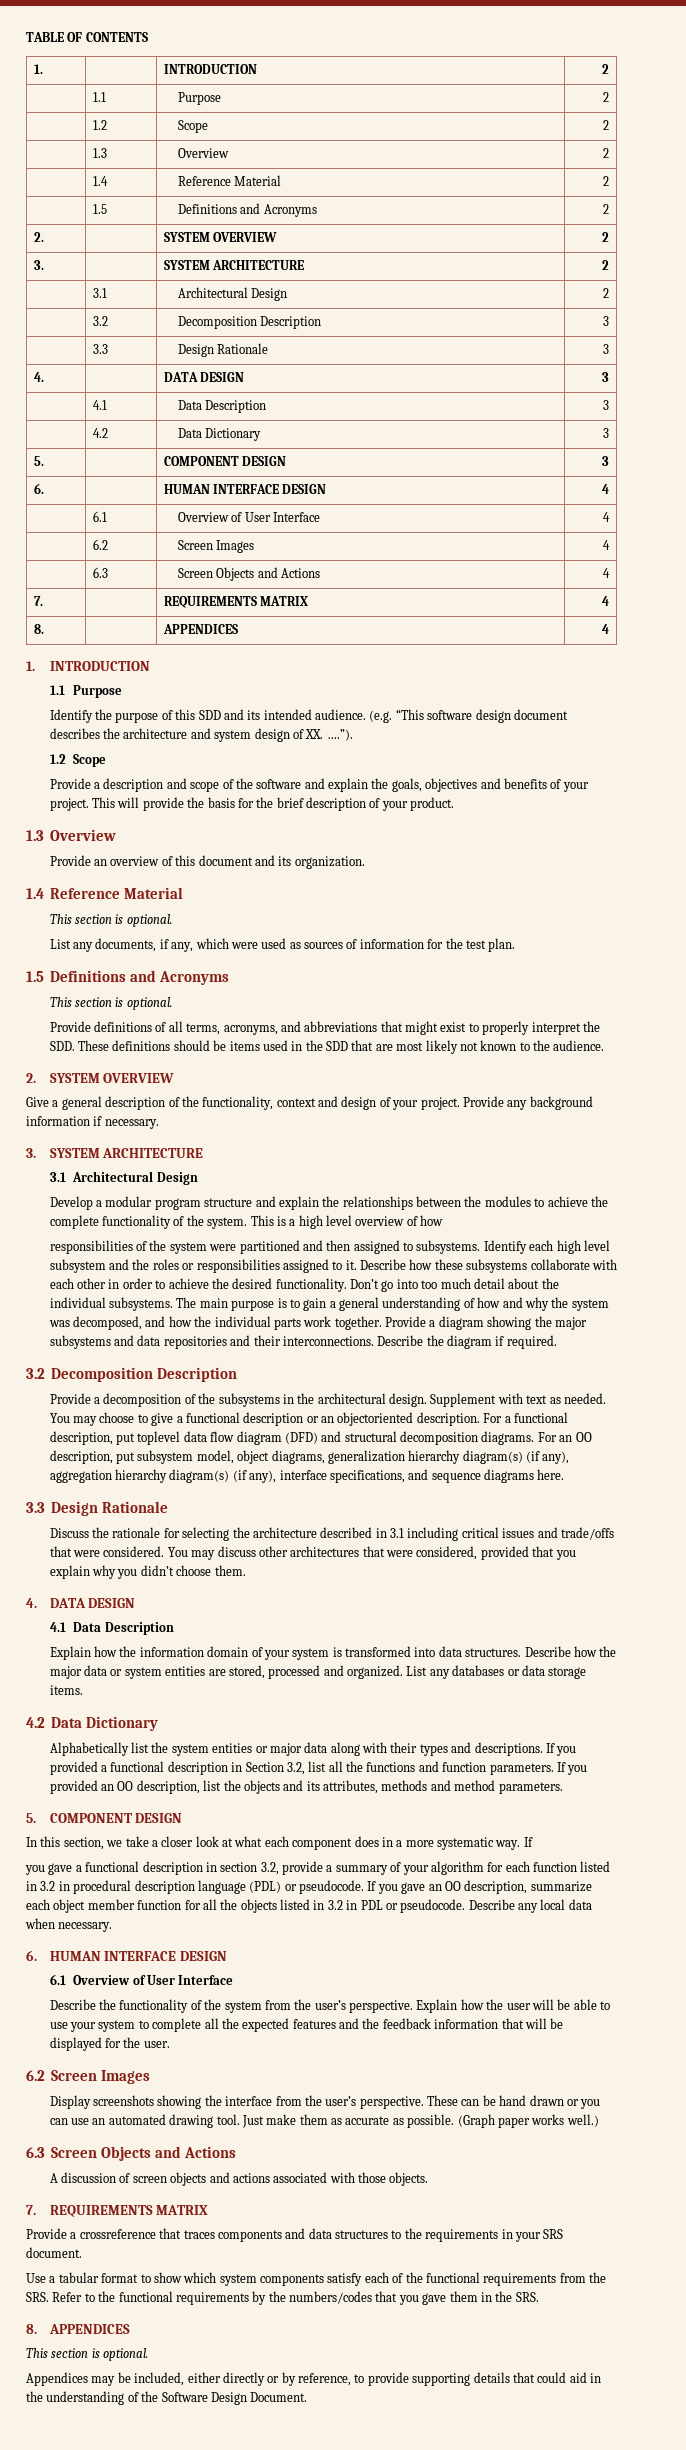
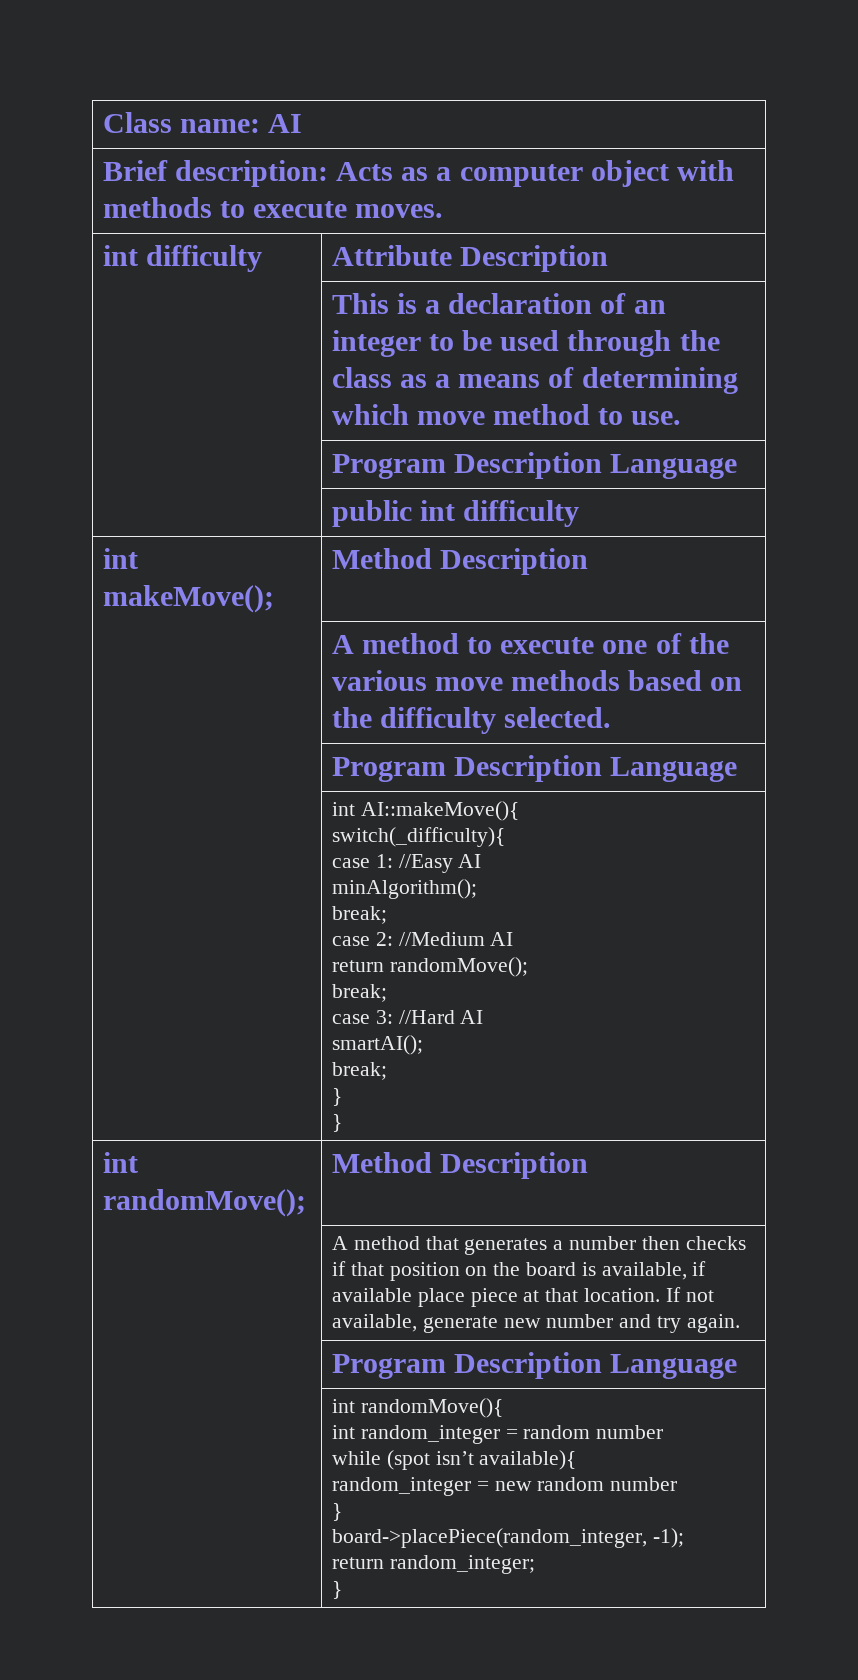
- TABLE OF CONTENTS
- 1. | | INTRODUCTION | 2
- | 1.1 | Purpose | 2
- | 1.2 | Scope | 2
- | 1.3 | Overview | 2
- | 1.4 | Reference Material | 2
- | 1.5 | Definitions and Acronyms | 2
- 2. | | SYSTEM OVERVIEW | 2
- 3. | | SYSTEM ARCHITECTURE | 2
- | 3.1 | Architectural Design | 2
- | 3.2 | Decomposition Description | 3
- | 3.3 | Design Rationale | 3
- 4. | | DATA DESIGN | 3
- | 4.1 | Data Description | 3
- | 4.2 | Data Dictionary | 3
- 5. | | COMPONENT DESIGN | 3
- 6. | | HUMAN INTERFACE DESIGN | 4
- | 6.1 | Overview of User Interface | 4
- | 6.2 | Screen Images | 4
- | 6.3 | Screen Objects and Actions | 4
- 7. | | REQUIREMENTS MATRIX | 4
- 8. | | APPENDICES | 4
- 1. INTRODUCTION
- 1.1 Purpose
- Identify the purpose of this SDD and its intended audience. (e.g. “This software design document describes the architecture and system design of XX. ….”).
- 1.2 Scope
- Provide a description and scope of the software and explain the goals, objectives and benefits of your project. This will provide the basis for the brief description of your product.
- 1.3 Overview
- Provide an overview of this document and its organization.
- 1.4 Reference Material
- This section is optional.
- List any documents, if any, which were used as sources of information for the test plan.
- 1.5 Definitions and Acronyms
- This section is optional.
- Provide definitions of all terms, acronyms, and abbreviations that might exist to properly interpret the SDD. These definitions should be items used in the SDD that are most likely not known to the audience.
- 2. SYSTEM OVERVIEW
- Give a general description of the functionality, context and design of your project. Provide any background information if necessary.
- 3. SYSTEM ARCHITECTURE
- 3.1 Architectural Design
- Develop a modular program structure and explain the relationships between the modules to achieve the complete functionality of the system. This is a high level overview of how
- responsibilities of the system were partitioned and then assigned to subsystems. Identify each high level subsystem and the roles or responsibilities assigned to it. Describe how these subsystems collaborate with each other in order to achieve the desired functionality. Don’t go into too much detail about the individual subsystems. The main purpose is to gain a general understanding of how and why the system was decomposed, and how the individual parts work together. Provide a diagram showing the major subsystems and data repositories and their interconnections. Describe the diagram if required.
- 3.2 Decomposition Description
- Provide a decomposition of the subsystems in the architectural design. Supplement with text as needed. You may choose to give a functional description or an objectoriented description. For a functional description, put toplevel data flow diagram (DFD) and structural decomposition diagrams. For an OO description, put subsystem model, object diagrams, generalization hierarchy diagram(s) (if any), aggregation hierarchy diagram(s) (if any), interface specifications, and sequence diagrams here.
- 3.3 Design Rationale
- Discuss the rationale for selecting the architecture described in 3.1 including critical issues and trade/offs that were considered. You may discuss other architectures that were considered, provided that you explain why you didn’t choose them.
- 4. DATA DESIGN
- 4.1 Data Description
- Explain how the information domain of your system is transformed into data structures. Describe how the major data or system entities are stored, processed and organized. List any databases or data storage items.
- 4.2 Data Dictionary
- Alphabetically list the system entities or major data along with their types and descriptions. If you provided a functional description in Section 3.2, list all the functions and function parameters. If you provided an OO description, list the objects and its attributes, methods and method parameters.
- 5. COMPONENT DESIGN
- In this section, we take a closer look at what each component does in a more systematic way. If
- you gave a functional description in section 3.2, provide a summary of your algorithm for each function listed in 3.2 in procedural description language (PDL) or pseudocode. If you gave an OO description, summarize each object member function for all the objects listed in 3.2 in PDL or pseudocode. Describe any local data when necessary.
- 6. HUMAN INTERFACE DESIGN
- 6.1 Overview of User Interface
- Describe the functionality of the system from the user’s perspective. Explain how the user will be able to use your system to complete all the expected features and the feedback information that will be displayed for the user.
- 6.2 Screen Images
- Display screenshots showing the interface from the user’s perspective. These can be hand drawn or you can use an automated drawing tool. Just make them as accurate as possible. (Graph paper works well.)
- 6.3 Screen Objects and Actions
- A discussion of screen objects and actions associated with those objects.
- 7. REQUIREMENTS MATRIX
- Provide a crossreference that traces components and data structures to the requirements in your SRS document.
- Use a tabular format to show which system components satisfy each of the functional requirements from the SRS. Refer to the functional requirements by the numbers/codes that you gave them in the SRS.
- 8. APPENDICES
- This section is optional.
- Appendices may be included, either directly or by reference, to provide supporting details that could aid in the understanding of the Software Design Document.
+ Class name: AI
+ Brief description: Acts as a computer object with methods to execute moves.
+ int difficulty | Attribute Description
+ | This is a declaration of an integer to be used through the class as a means of determining which move method to use.
+ | Program Description Language
+ | public int difficulty
+ int makeMove(); | Method Description
+ | A method to execute one of the various move methods based on the difficulty selected.
+ | Program Description Language
+ | int AI::makeMove(){
+ switch(_difficulty){
+ case 1: //Easy AI
+ minAlgorithm();
+ break;
+ case 2: //Medium AI
+ return randomMove();
+ break;
+ case 3: //Hard AI
+ smartAI();
+ break;
+ }
+ }
+ int randomMove(); | Method Description
+ | A method that generates a number then checks if that position on the board is available, if available place piece at that location. If not available, generate new number and try again.
+ | Program Description Language
+ | int randomMove(){
+ int random_integer = random number
+ while (spot isn’t available){
+ random_integer = new random number
+ }
+ board->placePiece(random_integer, -1);
+ return random_integer;
+ }

